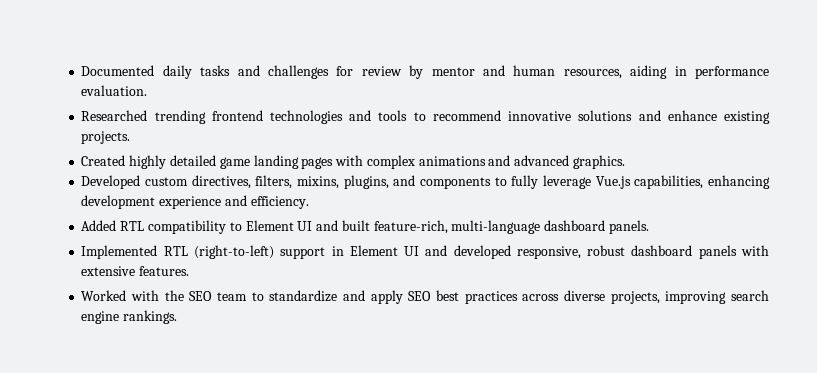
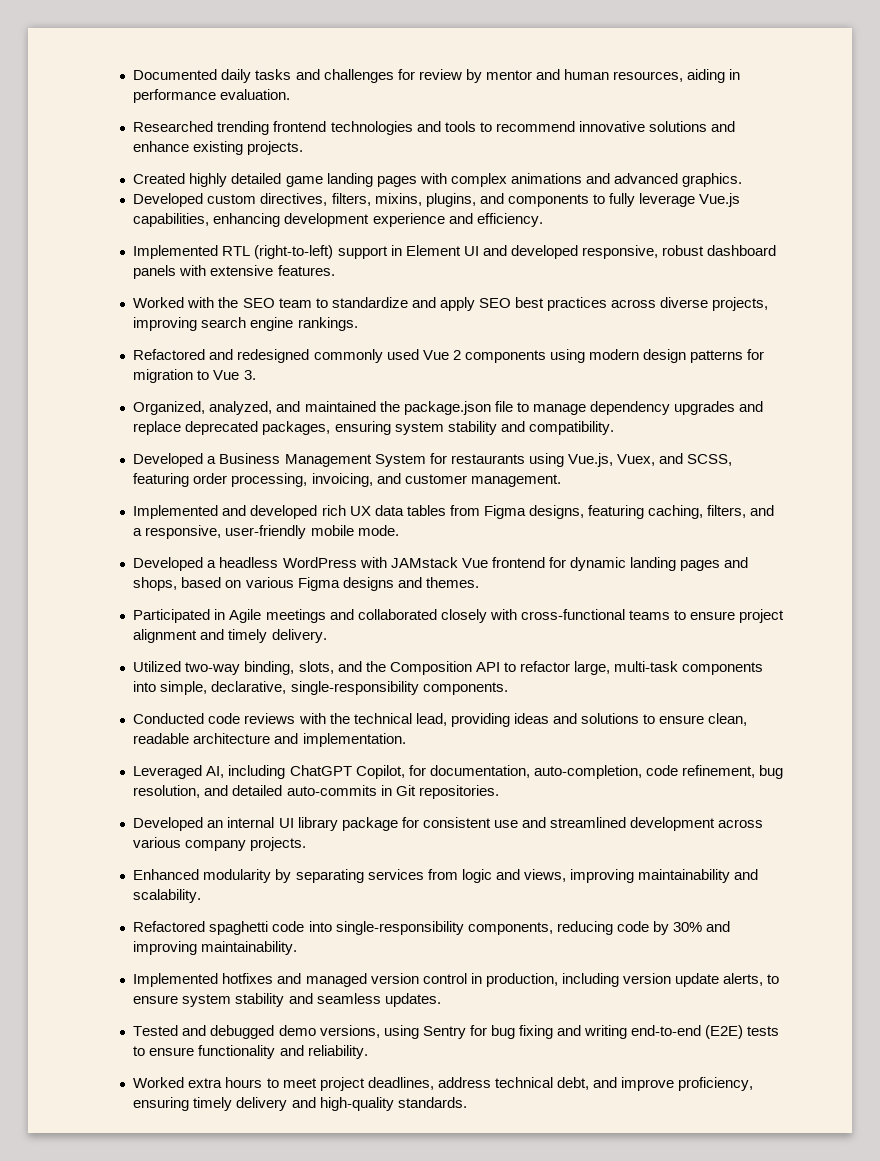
- Added RTL compatibility to Element UI and built feature-rich, multi-language dashboard panels.
+ Refactored and redesigned commonly used Vue 2 components using modern design patterns for migration to Vue 3.
+ Organized, analyzed, and maintained the package.json file to manage dependency upgrades and replace deprecated packages, ensuring system stability and compatibility.
+ Developed a Business Management System for restaurants using Vue.js, Vuex, and SCSS, featuring order processing, invoicing, and customer management.
+ Implemented and developed rich UX data tables from Figma designs, featuring caching, filters, and a responsive, user-friendly mobile mode.
+ Developed a headless WordPress with JAMstack Vue frontend for dynamic landing pages and shops, based on various Figma designs and themes.
+ Participated in Agile meetings and collaborated closely with cross-functional teams to ensure project alignment and timely delivery.
+ Utilized two-way binding, slots, and the Composition API to refactor large, multi-task components into simple, declarative, single-responsibility components.
+ Conducted code reviews with the technical lead, providing ideas and solutions to ensure clean, readable architecture and implementation.
+ Leveraged AI, including ChatGPT Copilot, for documentation, auto-completion, code refinement, bug resolution, and detailed auto-commits in Git repositories.
+ Developed an internal UI library package for consistent use and streamlined development across various company projects.
+ Enhanced modularity by separating services from logic and views, improving maintainability and scalability.
+ Refactored spaghetti code into single-responsibility components, reducing code by 30% and improving maintainability.
+ Implemented hotfixes and managed version control in production, including version update alerts, to ensure system stability and seamless updates.
+ Tested and debugged demo versions, using Sentry for bug fixing and writing end-to-end (E2E) tests to ensure functionality and reliability.
+ Worked extra hours to meet project deadlines, address technical debt, and improve proficiency, ensuring timely delivery and high-quality standards.

